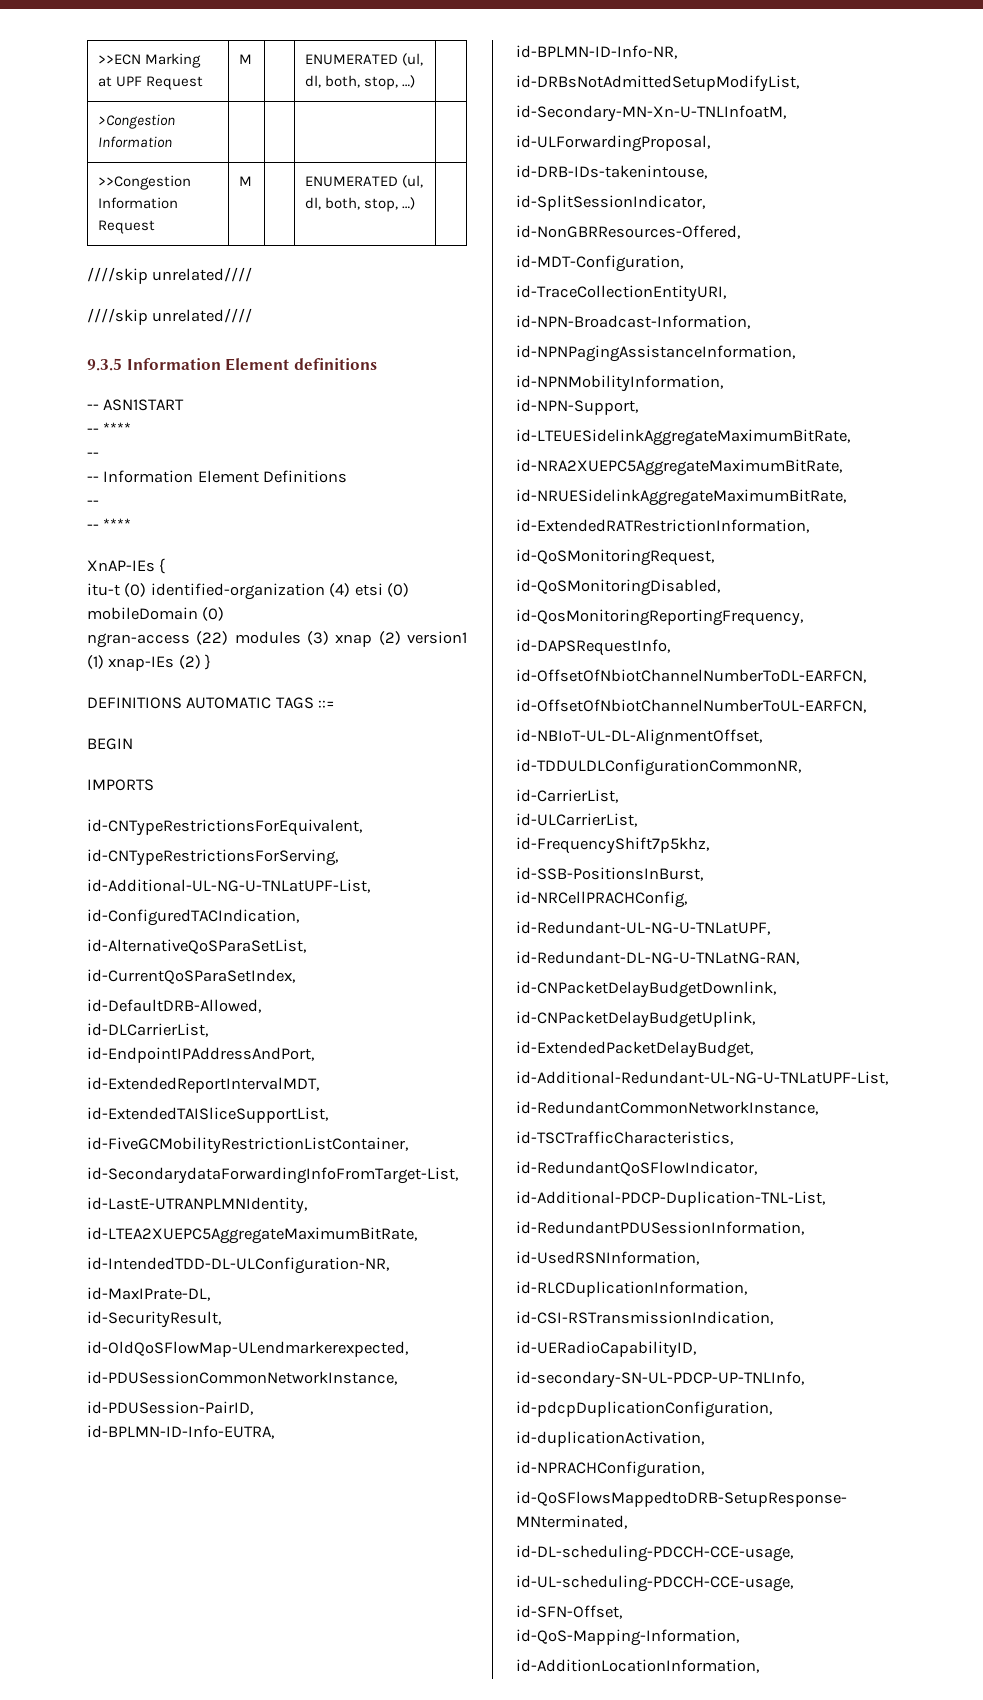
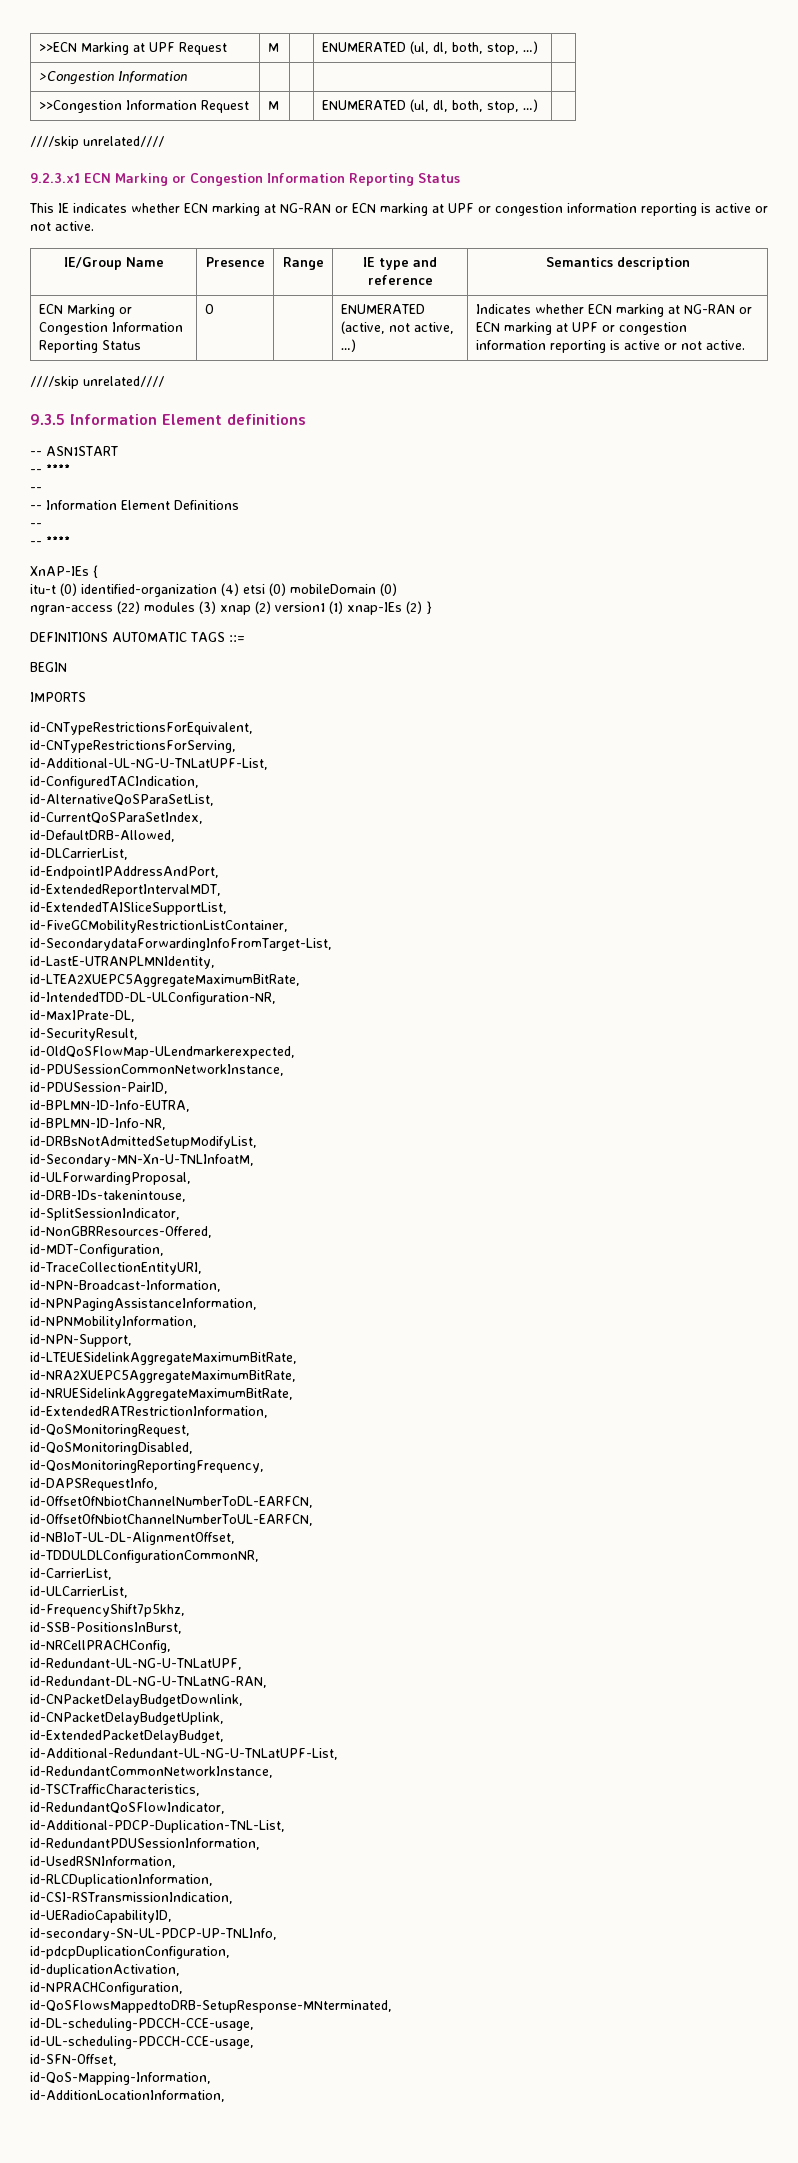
+ 9.2.3.x1 ECN Marking or Congestion Information Reporting Status
+ This IE indicates whether ECN marking at NG-RAN or ECN marking at UPF or congestion information reporting is active or not active.
+ IE/Group Name | Presence | Range | IE type and reference | Semantics description
+ ECN Marking or Congestion Information Reporting Status | O | | ENUMERATED (active, not active, …) | Indicates whether ECN marking at NG-RAN or ECN marking at UPF or congestion information reporting is active or not active.

